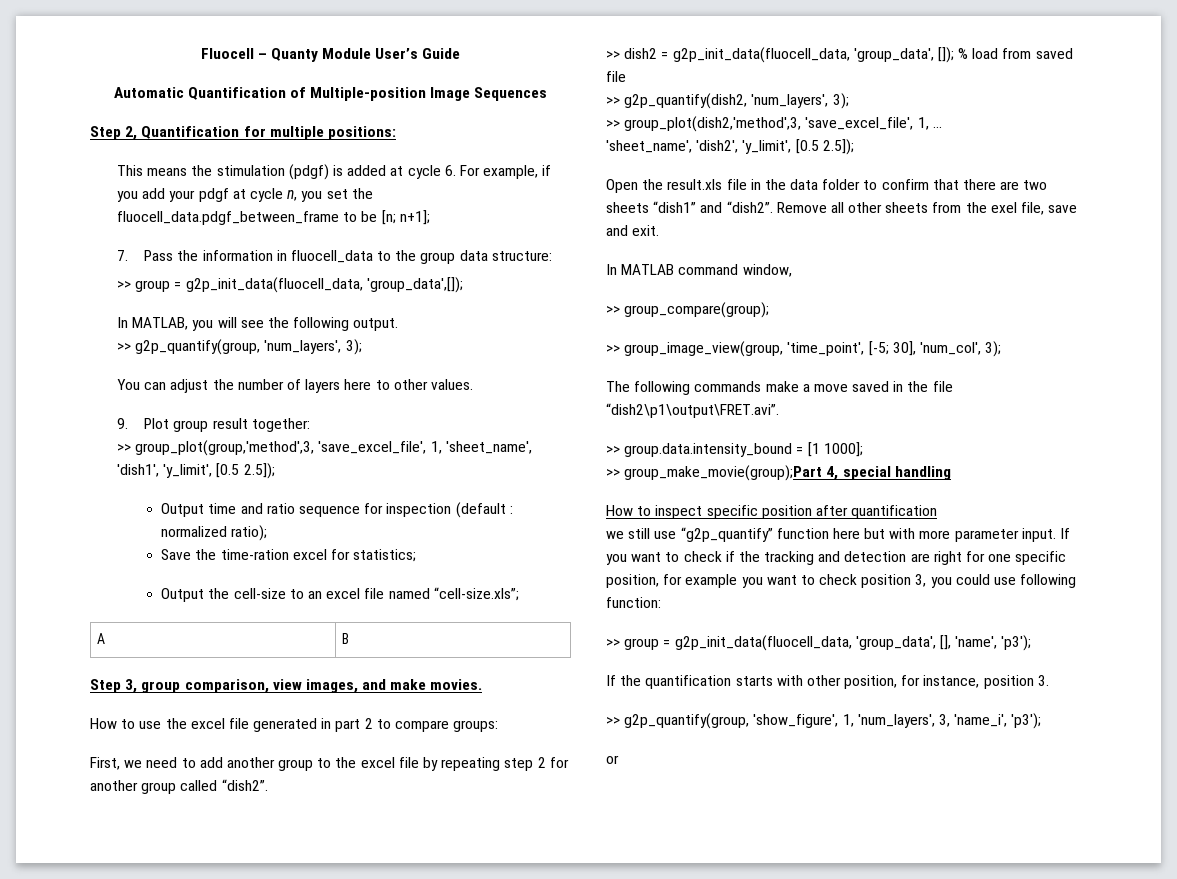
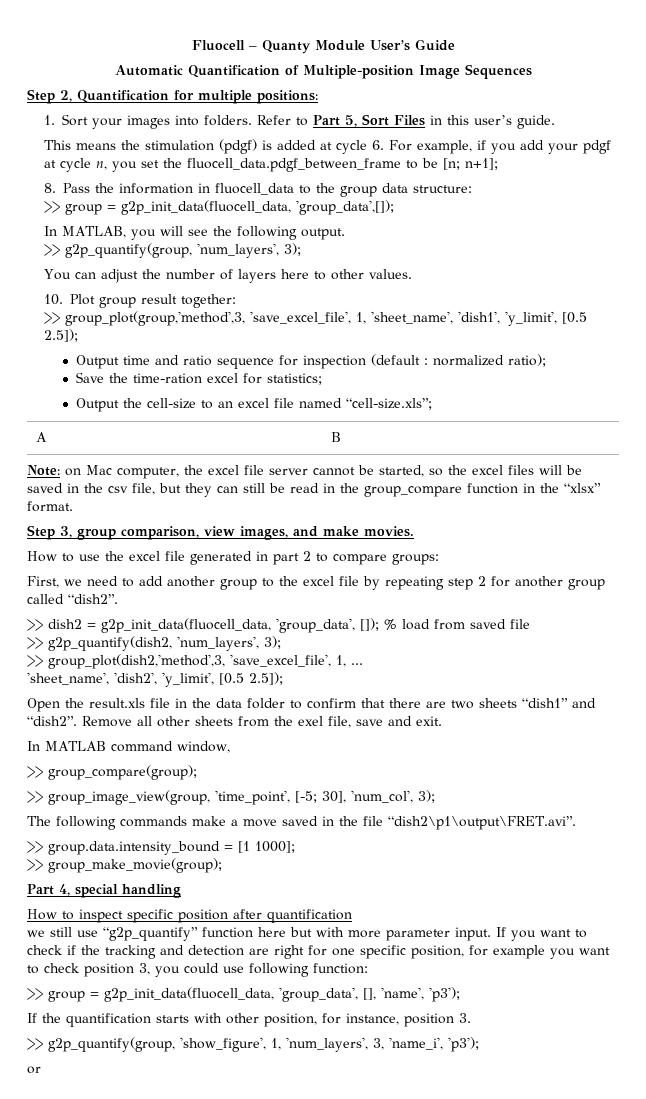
+ 1. Sort your images into folders. Refer to Part 5, Sort Files in this user’s guide.
- 7. Pass the information in fluocell_data to the group data structure:
+ 8. Pass the information in fluocell_data to the group data structure:
- 9. Plot group result together:
+ 10. Plot group result together:
+ Note: on Mac computer, the excel file server cannot be started, so the excel files will be saved in the csv file, but they can still be read in the group_compare function in the “xlsx” format.
- >> group_make_movie(group);Part 4, special handling
+ >> group_make_movie(group);
+ Part 4, special handling

